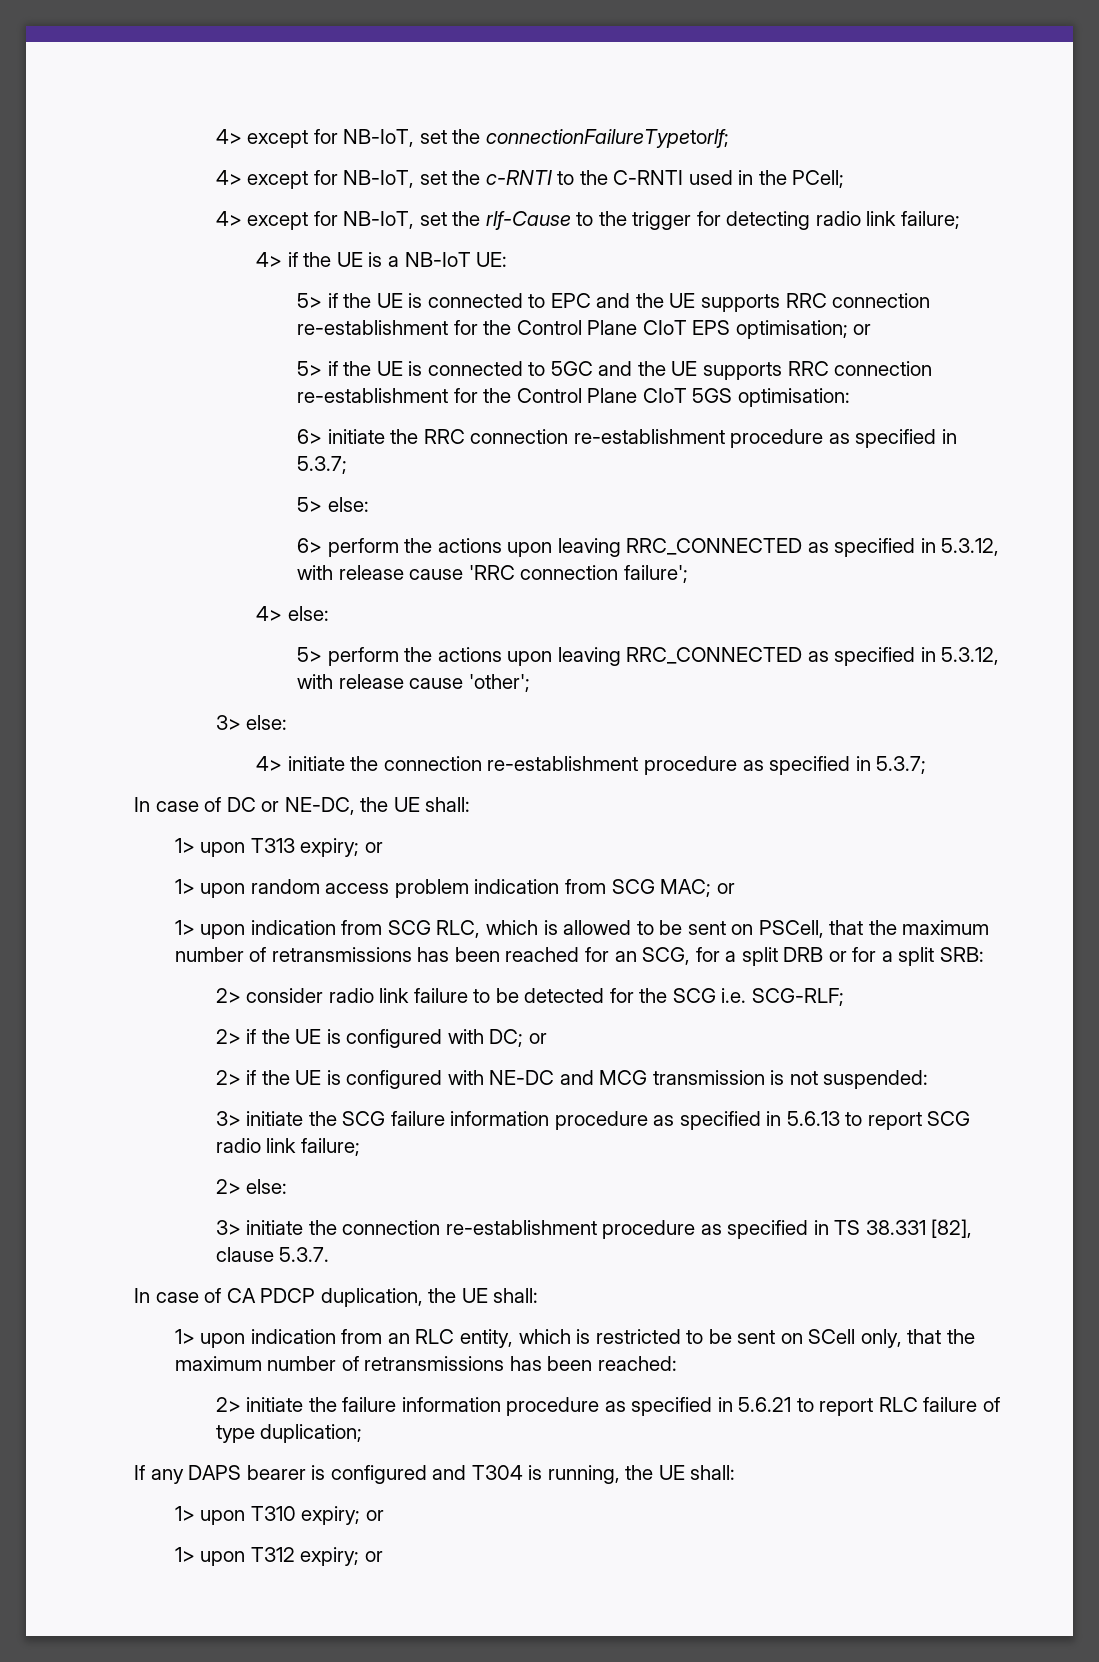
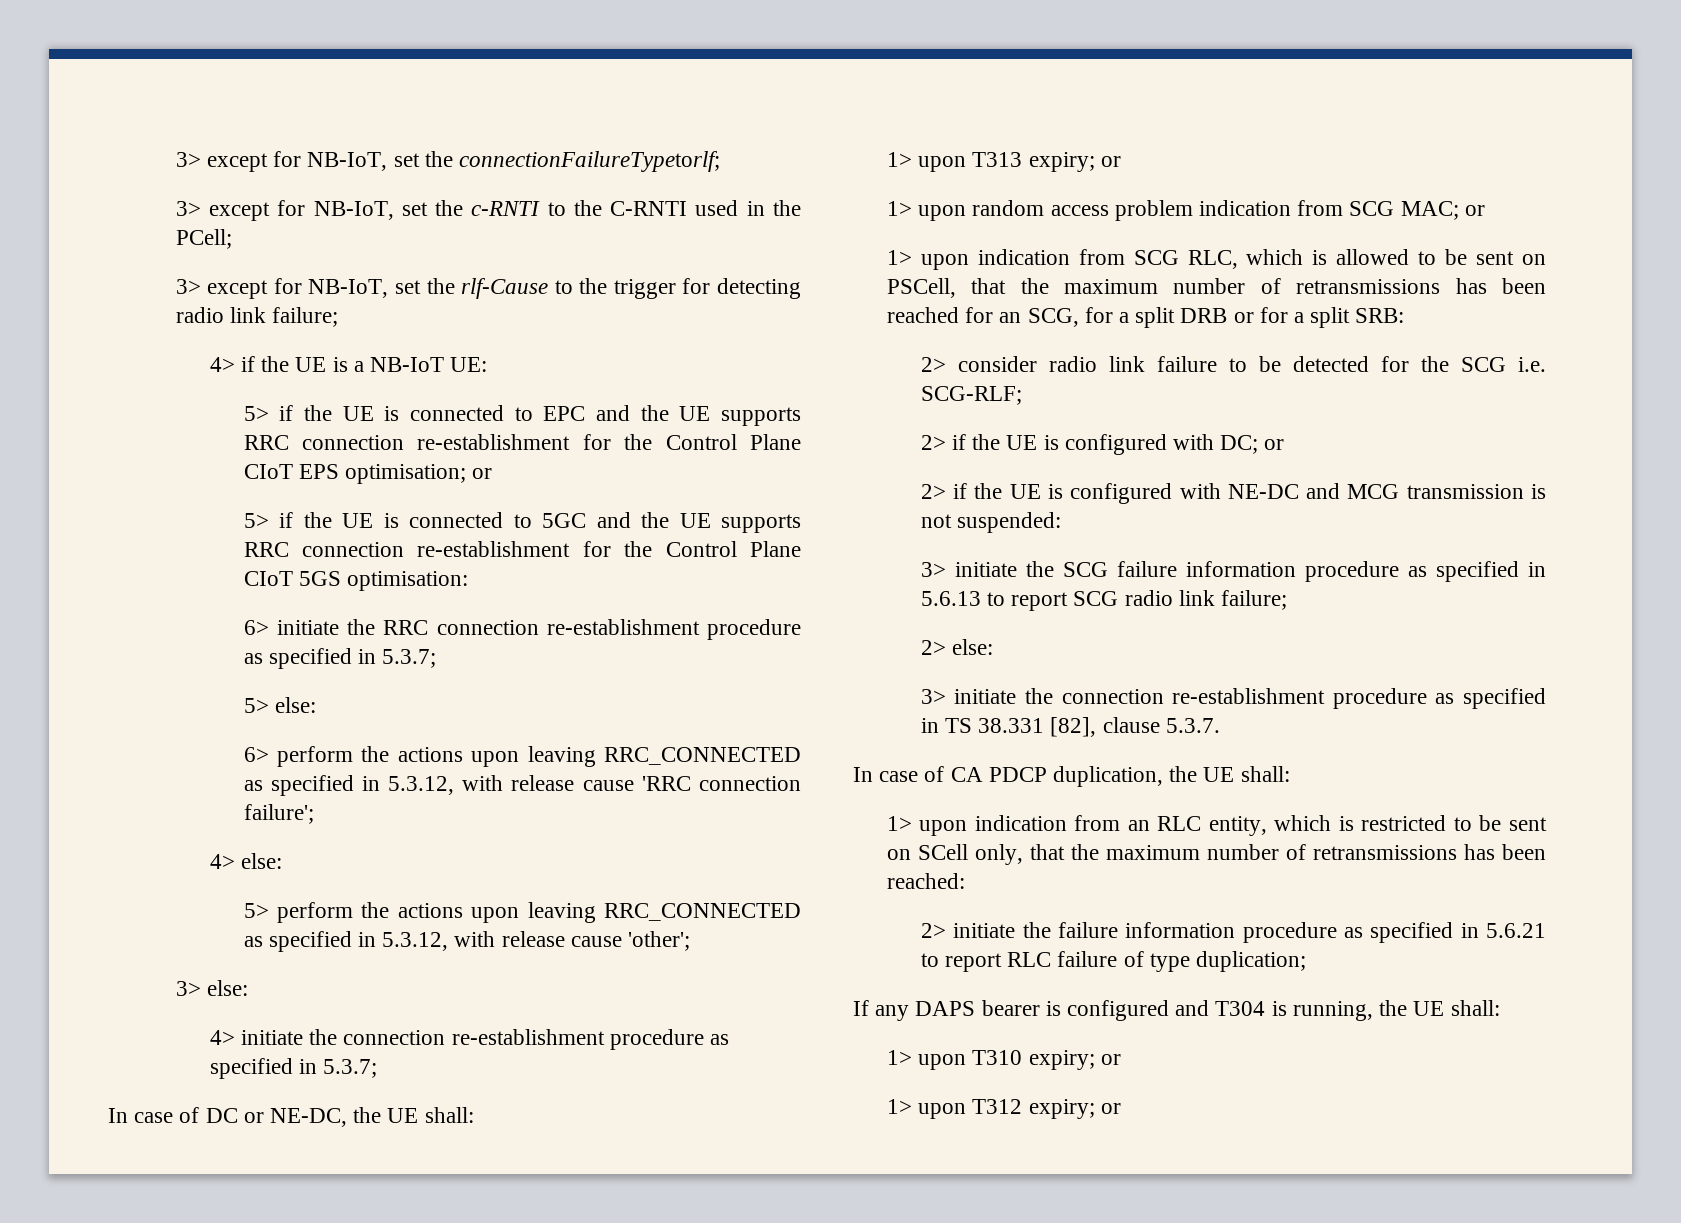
- 4> except for NB-IoT, set the connectionFailureTypetorlf;
+ 3> except for NB-IoT, set the connectionFailureTypetorlf;
- 4> except for NB-IoT, set the c-RNTI to the C-RNTI used in the PCell;
+ 3> except for NB-IoT, set the c-RNTI to the C-RNTI used in the PCell;
- 4> except for NB-IoT, set the rlf-Cause to the trigger for detecting radio link failure;
+ 3> except for NB-IoT, set the rlf-Cause to the trigger for detecting radio link failure;

